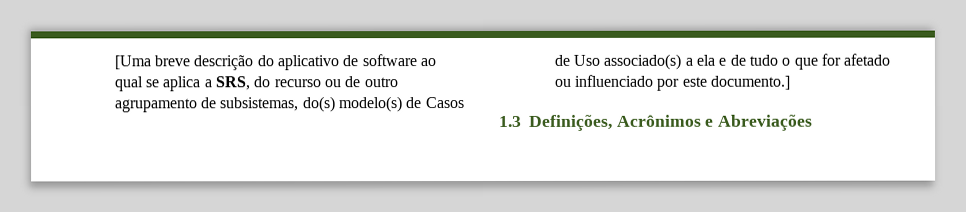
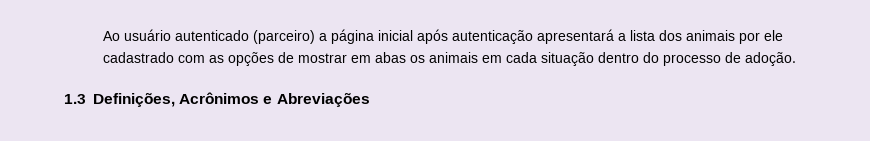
- [Uma breve descrição do aplicativo de software ao qual se aplica a SRS, do recurso ou de outro agrupamento de subsistemas, do(s) modelo(s) de Casos de Uso associado(s) a ela e de tudo o que for afetado ou influenciado por este documento.]
+ Ao usuário autenticado (parceiro) a página inicial após autenticação apresentará a lista dos animais por ele cadastrado com as opções de mostrar em abas os animais em cada situação dentro do processo de adoção.

